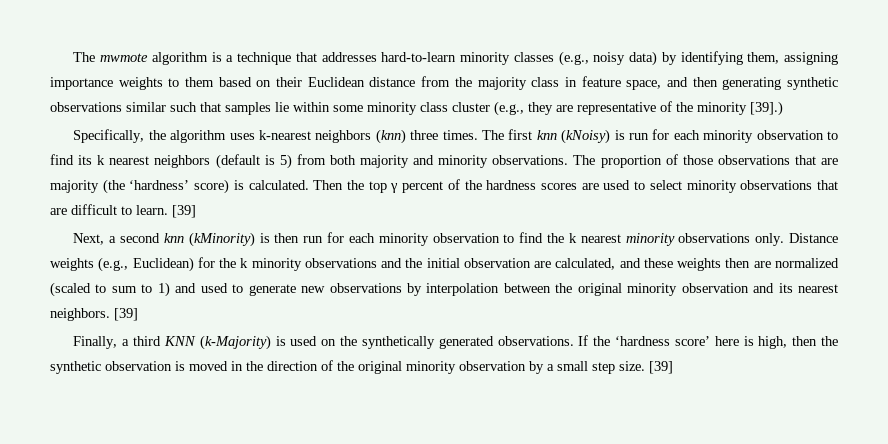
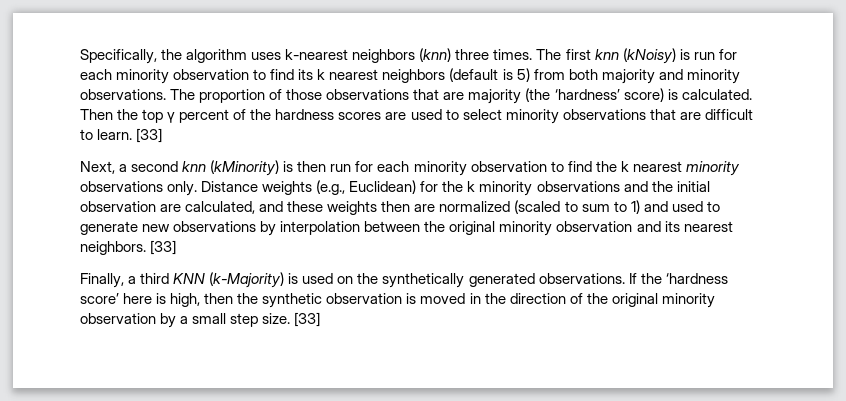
- The mwmote algorithm is a technique that addresses hard-to-learn minority classes (e.g., noisy data) by identifying them, assigning importance weights to them based on their Euclidean distance from the majority class in feature space, and then generating synthetic observations similar such that samples lie within some minority class cluster (e.g., they are representative of the minority [39].)
- Then the top γ percent of the hardness scores are used to select minority observations that are difficult to learn. [39]
+ Then the top γ percent of the hardness scores are used to select minority observations that are difficult to learn. [33]
- Distance weights (e.g., Euclidean) for the k minority observations and the initial observation are calculated, and these weights then are normalized (scaled to sum to 1) and used to generate new observations by interpolation between the original minority observation and its nearest neighbors. [39]
+ Distance weights (e.g., Euclidean) for the k minority observations and the initial observation are calculated, and these weights then are normalized (scaled to sum to 1) and used to generate new observations by interpolation between the original minority observation and its nearest neighbors. [33]
- If the ‘hardness score’ here is high, then the synthetic observation is moved in the direction of the original minority observation by a small step size. [39]
+ If the ‘hardness score’ here is high, then the synthetic observation is moved in the direction of the original minority observation by a small step size. [33]

